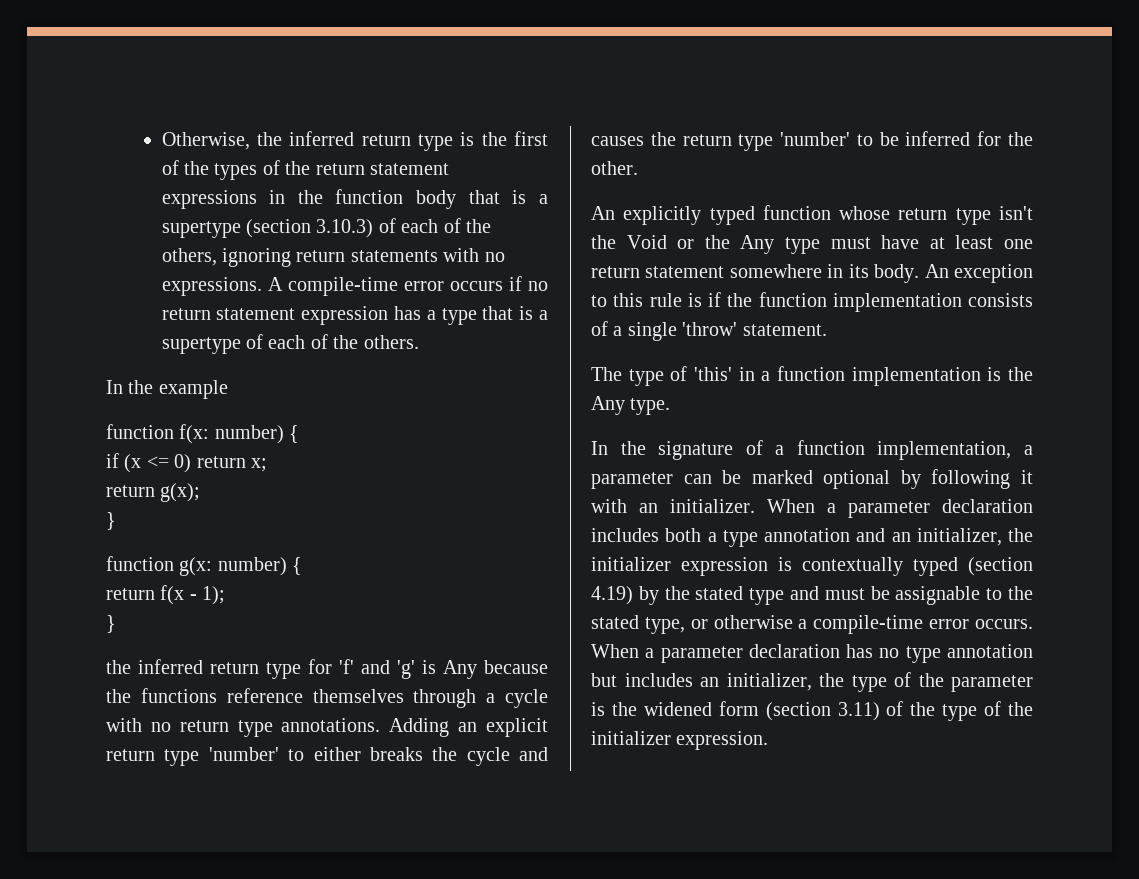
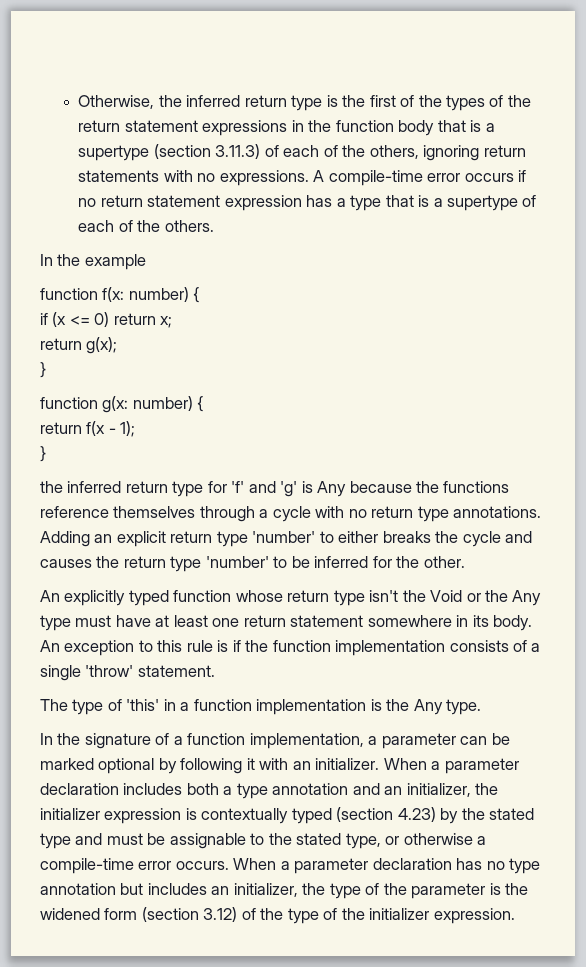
- Otherwise, the inferred return type is the first of the types of the return statement expressions in the function body that is a supertype (section 3.10.3) of each of the others, ignoring return statements with no expressions.
+ Otherwise, the inferred return type is the first of the types of the return statement expressions in the function body that is a supertype (section 3.11.3) of each of the others, ignoring return statements with no expressions.
- When a parameter declaration includes both a type annotation and an initializer, the initializer expression is contextually typed (section 4.19) by the stated type and must be assignable to the stated type, or otherwise a compile-time error occurs.
+ When a parameter declaration includes both a type annotation and an initializer, the initializer expression is contextually typed (section 4.23) by the stated type and must be assignable to the stated type, or otherwise a compile-time error occurs.
- When a parameter declaration has no type annotation but includes an initializer, the type of the parameter is the widened form (section 3.11) of the type of the initializer expression.
+ When a parameter declaration has no type annotation but includes an initializer, the type of the parameter is the widened form (section 3.12) of the type of the initializer expression.

